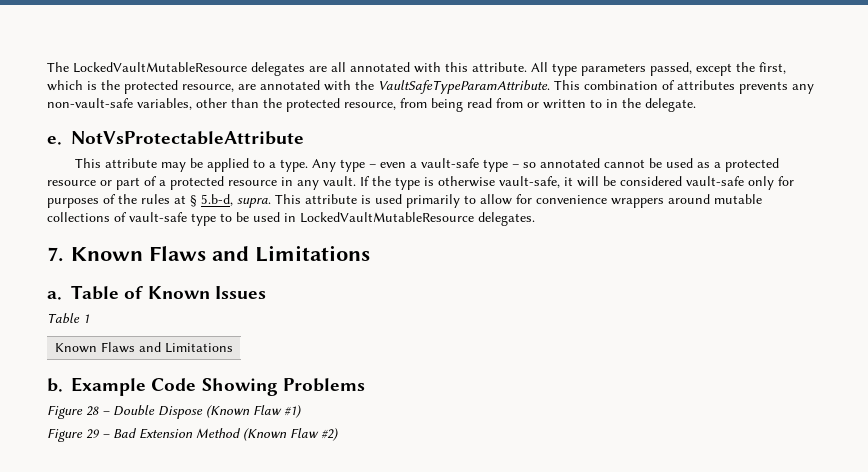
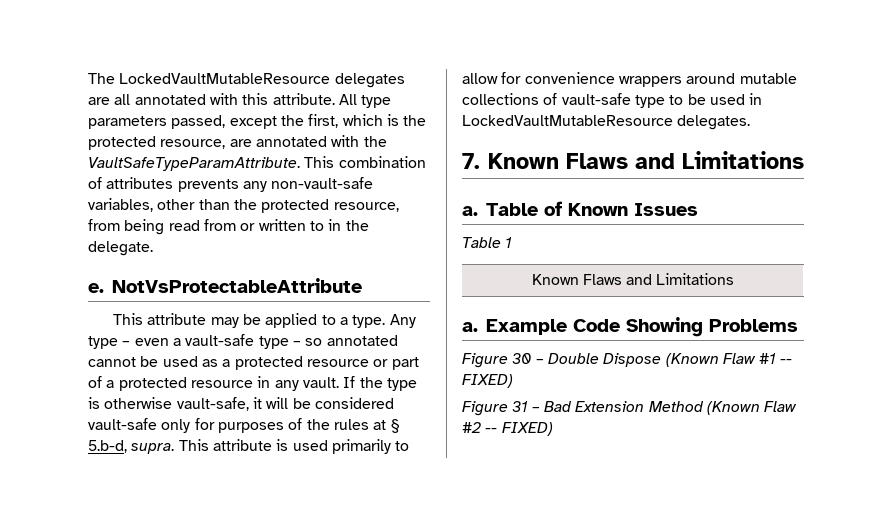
  Table 1
  Known Flaws and Limitations
- b.
+ a.
- Figure 28 – Double Dispose (Known Flaw #1)
- Figure 29 – Bad Extension Method (Known Flaw #2)
+ Figure 30 – Double Dispose (Known Flaw #1 -- FIXED)
+ Figure 31 – Bad Extension Method (Known Flaw #2 -- FIXED)

